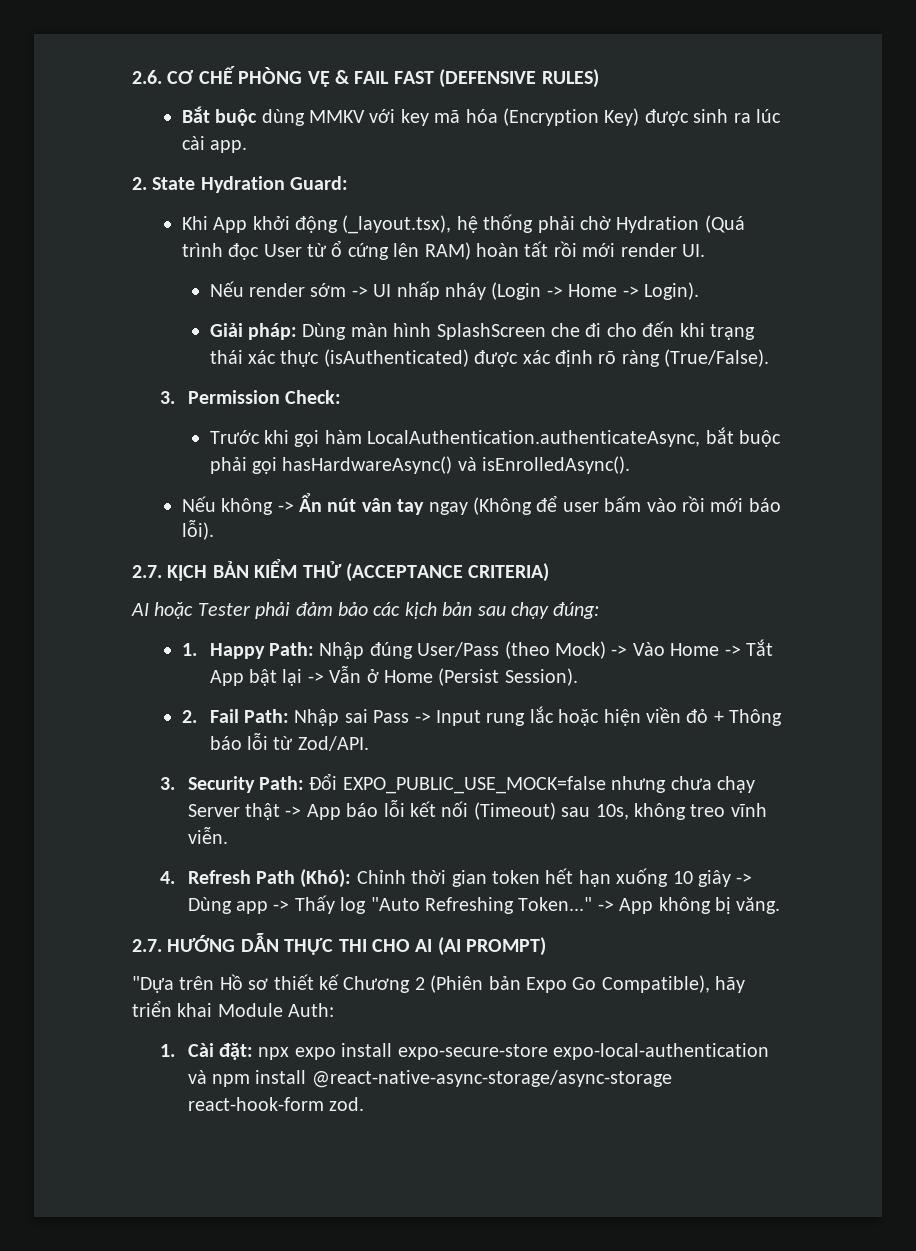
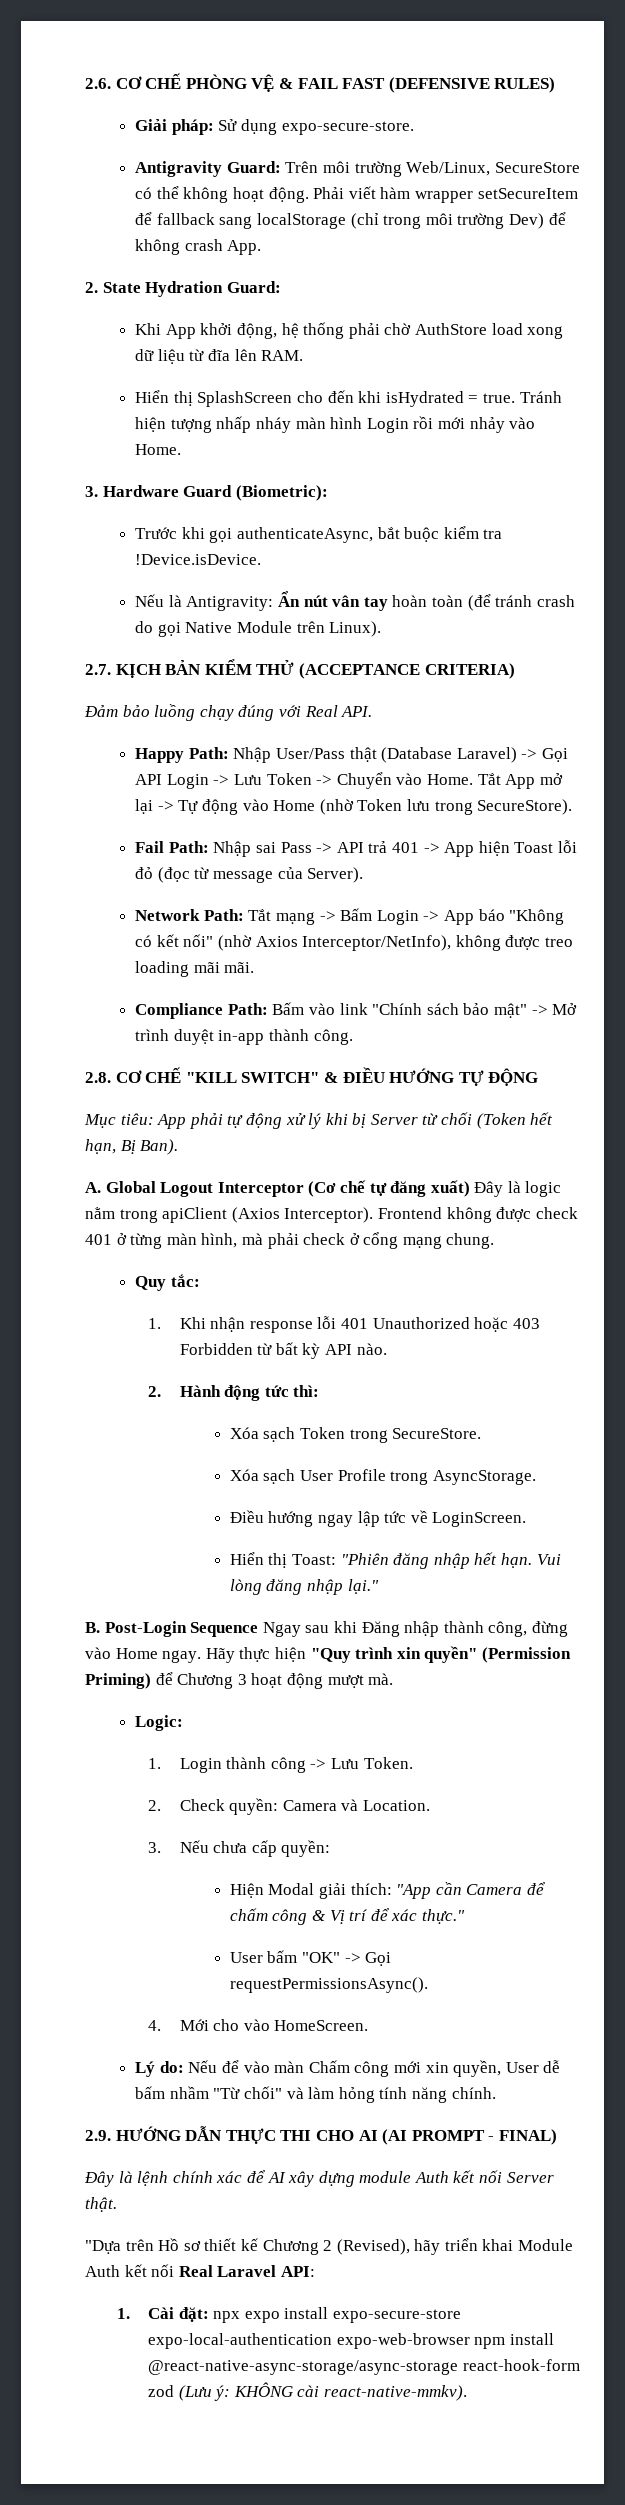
- Bắt buộc dùng MMKV với key mã hóa (Encryption Key) được sinh ra lúc cài app.
+ Giải pháp: Sử dụng expo-secure-store.
+ Antigravity Guard: Trên môi trường Web/Linux, SecureStore có thể không hoạt động. Phải viết hàm wrapper setSecureItem để fallback sang localStorage (chỉ trong môi trường Dev) để không crash App.
- Khi App khởi động (_layout.tsx), hệ thống phải chờ Hydration (Quá trình đọc User từ ổ cứng lên RAM) hoàn tất rồi mới render UI.
- Nếu render sớm -> UI nhấp nháy (Login -> Home -> Login).
- Giải pháp: Dùng màn hình SplashScreen che đi cho đến khi trạng thái xác thực (isAuthenticated) được xác định rõ ràng (True/False).
- 3. Permission Check:
- Trước khi gọi hàm LocalAuthentication.authenticateAsync, bắt buộc phải gọi hasHardwareAsync() và isEnrolledAsync().
- Nếu không -> Ẩn nút vân tay ngay (Không để user bấm vào rồi mới báo lỗi).
+ Khi App khởi động, hệ thống phải chờ AuthStore load xong dữ liệu từ đĩa lên RAM.
+ Hiển thị SplashScreen cho đến khi isHydrated = true. Tránh hiện tượng nhấp nháy màn hình Login rồi mới nhảy vào Home.
+ 3. Hardware Guard (Biometric):
+ Trước khi gọi authenticateAsync, bắt buộc kiểm tra !Device.isDevice.
+ Nếu là Antigravity: Ẩn nút vân tay hoàn toàn (để tránh crash do gọi Native Module trên Linux).
- AI hoặc Tester phải đảm bảo các kịch bản sau chạy đúng:
- 1. Happy Path: Nhập đúng User/Pass (theo Mock) -> Vào Home -> Tắt App bật lại -> Vẫn ở Home (Persist Session).
- 2. Fail Path: Nhập sai Pass -> Input rung lắc hoặc hiện viền đỏ + Thông báo lỗi từ Zod/API.
- 3. Security Path: Đổi EXPO_PUBLIC_USE_MOCK=false nhưng chưa chạy Server thật -> App báo lỗi kết nối (Timeout) sau 10s, không treo vĩnh viễn.
- 4. Refresh Path (Khó): Chỉnh thời gian token hết hạn xuống 10 giây -> Dùng app -> Thấy log "Auto Refreshing Token..." -> App không bị văng.
- 2.7. HƯỚNG DẪN THỰC THI CHO AI (AI PROMPT)
+ Đảm bảo luồng chạy đúng với Real API.
+ Happy Path: Nhập User/Pass thật (Database Laravel) -> Gọi API Login -> Lưu Token -> Chuyển vào Home. Tắt App mở lại -> Tự động vào Home (nhờ Token lưu trong SecureStore).
+ Fail Path: Nhập sai Pass -> API trả 401 -> App hiện Toast lỗi đỏ (đọc từ message của Server).
+ Network Path: Tắt mạng -> Bấm Login -> App báo "Không có kết nối" (nhờ Axios Interceptor/NetInfo), không được treo loading mãi mãi.
+ Compliance Path: Bấm vào link "Chính sách bảo mật" -> Mở trình duyệt in-app thành công.
+ 2.8. CƠ CHẾ "KILL SWITCH" & ĐIỀU HƯỚNG TỰ ĐỘNG
+ Mục tiêu: App phải tự động xử lý khi bị Server từ chối (Token hết hạn, Bị Ban).
+ A. Global Logout Interceptor (Cơ chế tự đăng xuất) Đây là logic nằm trong apiClient (Axios Interceptor). Frontend không được check 401 ở từng màn hình, mà phải check ở cổng mạng chung.
+ Quy tắc:
+ 1. Khi nhận response lỗi 401 Unauthorized hoặc 403 Forbidden từ bất kỳ API nào.
+ 2. Hành động tức thì:
+ Xóa sạch Token trong SecureStore.
+ Xóa sạch User Profile trong AsyncStorage.
+ Điều hướng ngay lập tức về LoginScreen.
+ Hiển thị Toast: "Phiên đăng nhập hết hạn. Vui lòng đăng nhập lại."
+ B. Post-Login Sequence Ngay sau khi Đăng nhập thành công, đừng vào Home ngay. Hãy thực hiện "Quy trình xin quyền" (Permission Priming) để Chương 3 hoạt động mượt mà.
+ Logic:
+ 1. Login thành công -> Lưu Token.
+ 2. Check quyền: Camera và Location.
+ 3. Nếu chưa cấp quyền:
+ Hiện Modal giải thích: "App cần Camera để chấm công & Vị trí để xác thực."
+ User bấm "OK" -> Gọi requestPermissionsAsync().
+ 4. Mới cho vào HomeScreen.
+ Lý do: Nếu để vào màn Chấm công mới xin quyền, User dễ bấm nhầm "Từ chối" và làm hỏng tính năng chính.
+ 2.9. HƯỚNG DẪN THỰC THI CHO AI (AI PROMPT - FINAL)
+ Đây là lệnh chính xác để AI xây dựng module Auth kết nối Server thật.
- "Dựa trên Hồ sơ thiết kế Chương 2 (Phiên bản Expo Go Compatible), hãy triển khai Module Auth:
+ "Dựa trên Hồ sơ thiết kế Chương 2 (Revised), hãy triển khai Module Auth kết nối Real Laravel API:
- 1. Cài đặt: npx expo install expo-secure-store expo-local-authentication và npm install @react-native-async-storage/async-storage react-hook-form zod.
+ 1. Cài đặt: npx expo install expo-secure-store expo-local-authentication expo-web-browser npm install @react-native-async-storage/async-storage react-hook-form zod (Lưu ý: KHÔNG cài react-native-mmkv).

